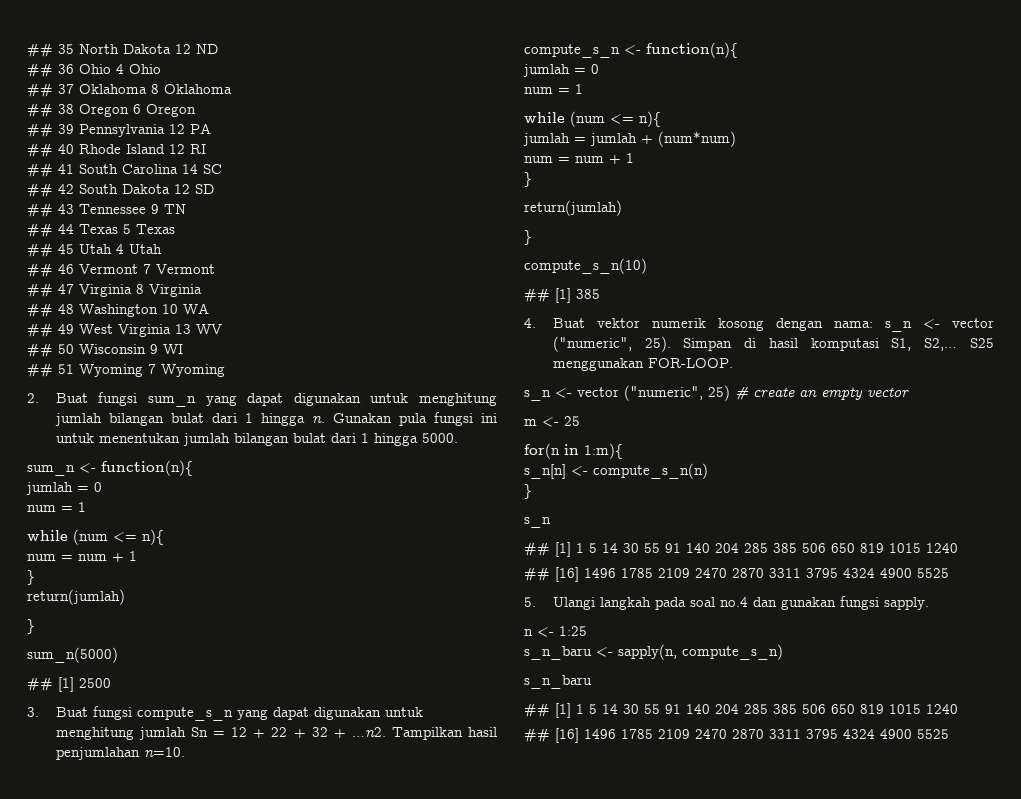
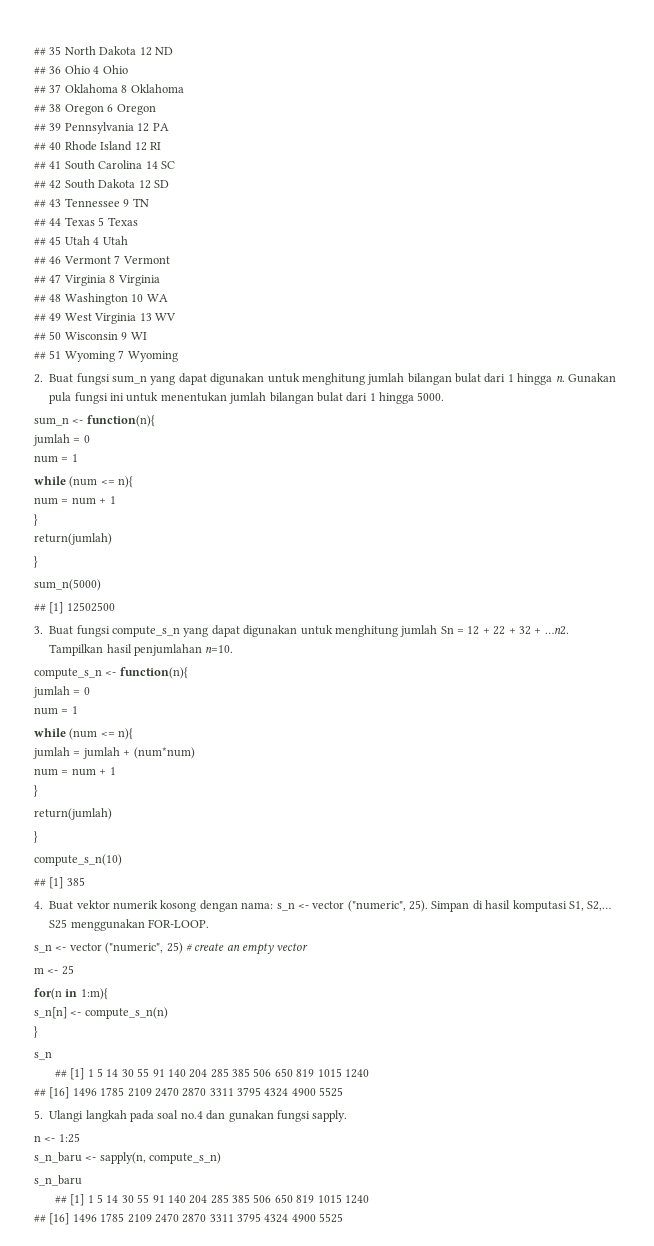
- ## [1] 2500
+ ## [1] 12502500

